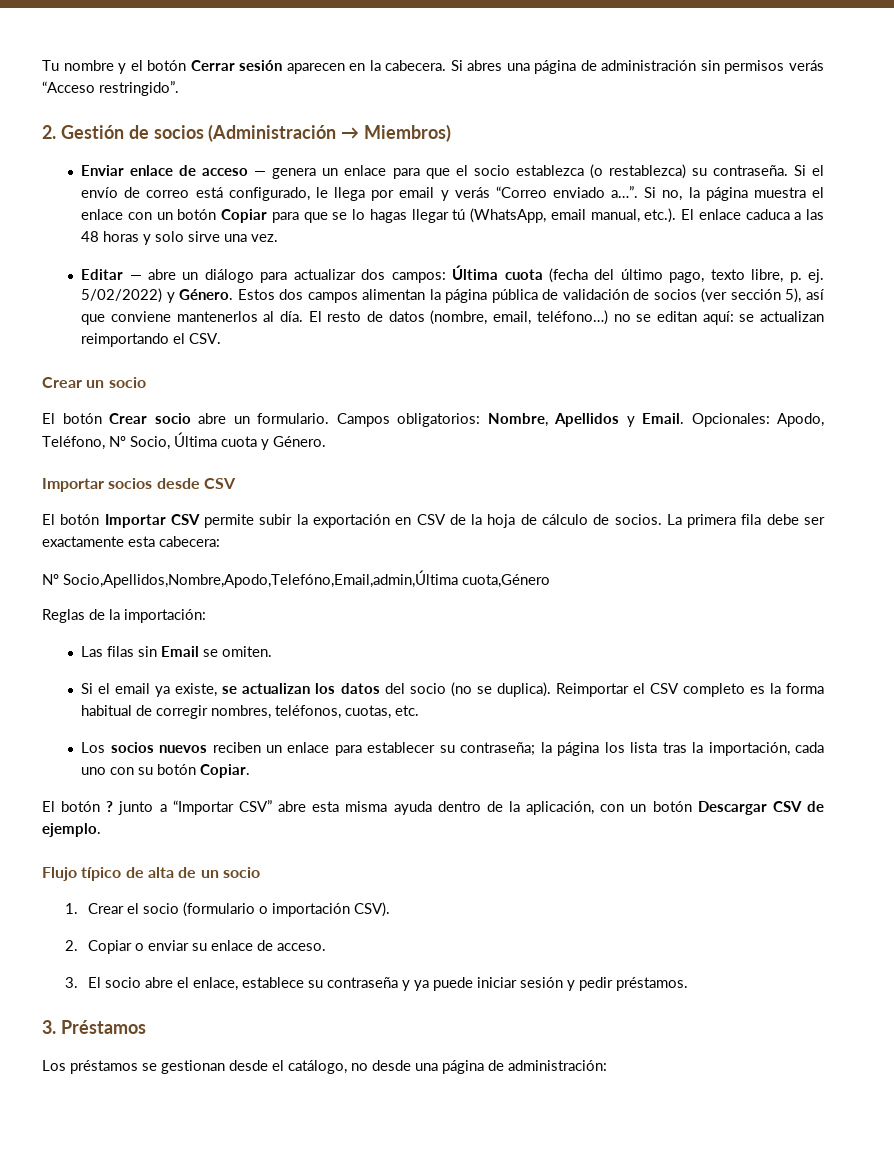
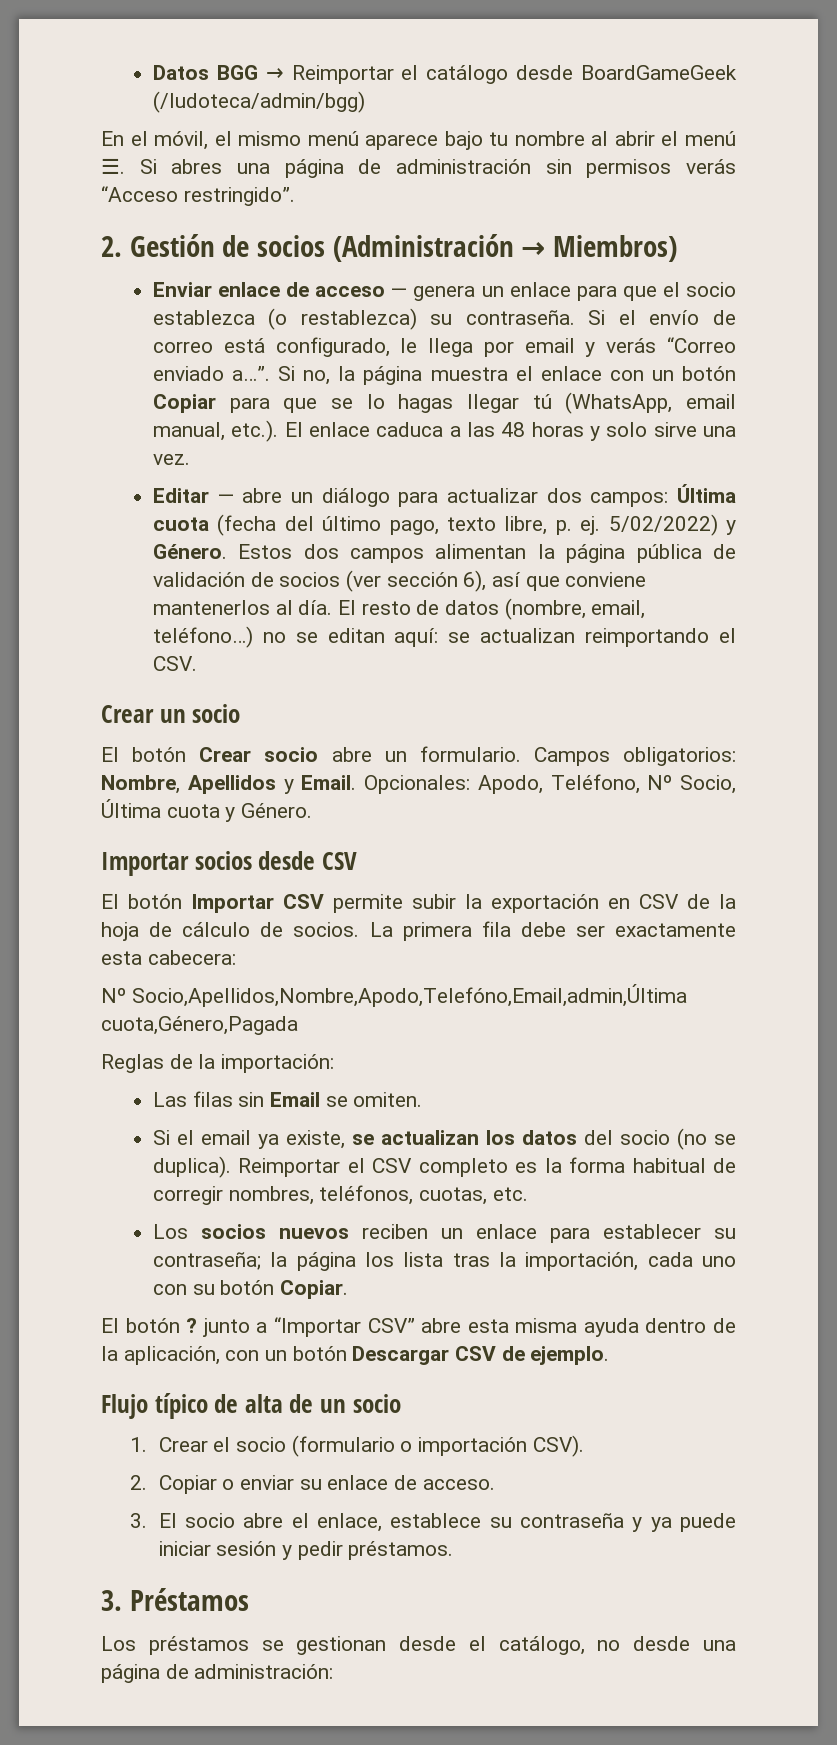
- Tu nombre y el botón Cerrar sesión aparecen en la cabecera.
+ Datos BGG → Reimportar el catálogo desde BoardGameGeek (/ludoteca/admin/bgg)
+ En el móvil, el mismo menú aparece bajo tu nombre al abrir el menú ☰.
- Estos dos campos alimentan la página pública de validación de socios (ver sección 5), así que conviene mantenerlos al día.
+ Estos dos campos alimentan la página pública de validación de socios (ver sección 6), así que conviene mantenerlos al día.
- Nº Socio,Apellidos,Nombre,Apodo,Telefóno,Email,admin,Última cuota,Género
+ Nº Socio,Apellidos,Nombre,Apodo,Telefóno,Email,admin,Última cuota,Género,Pagada

